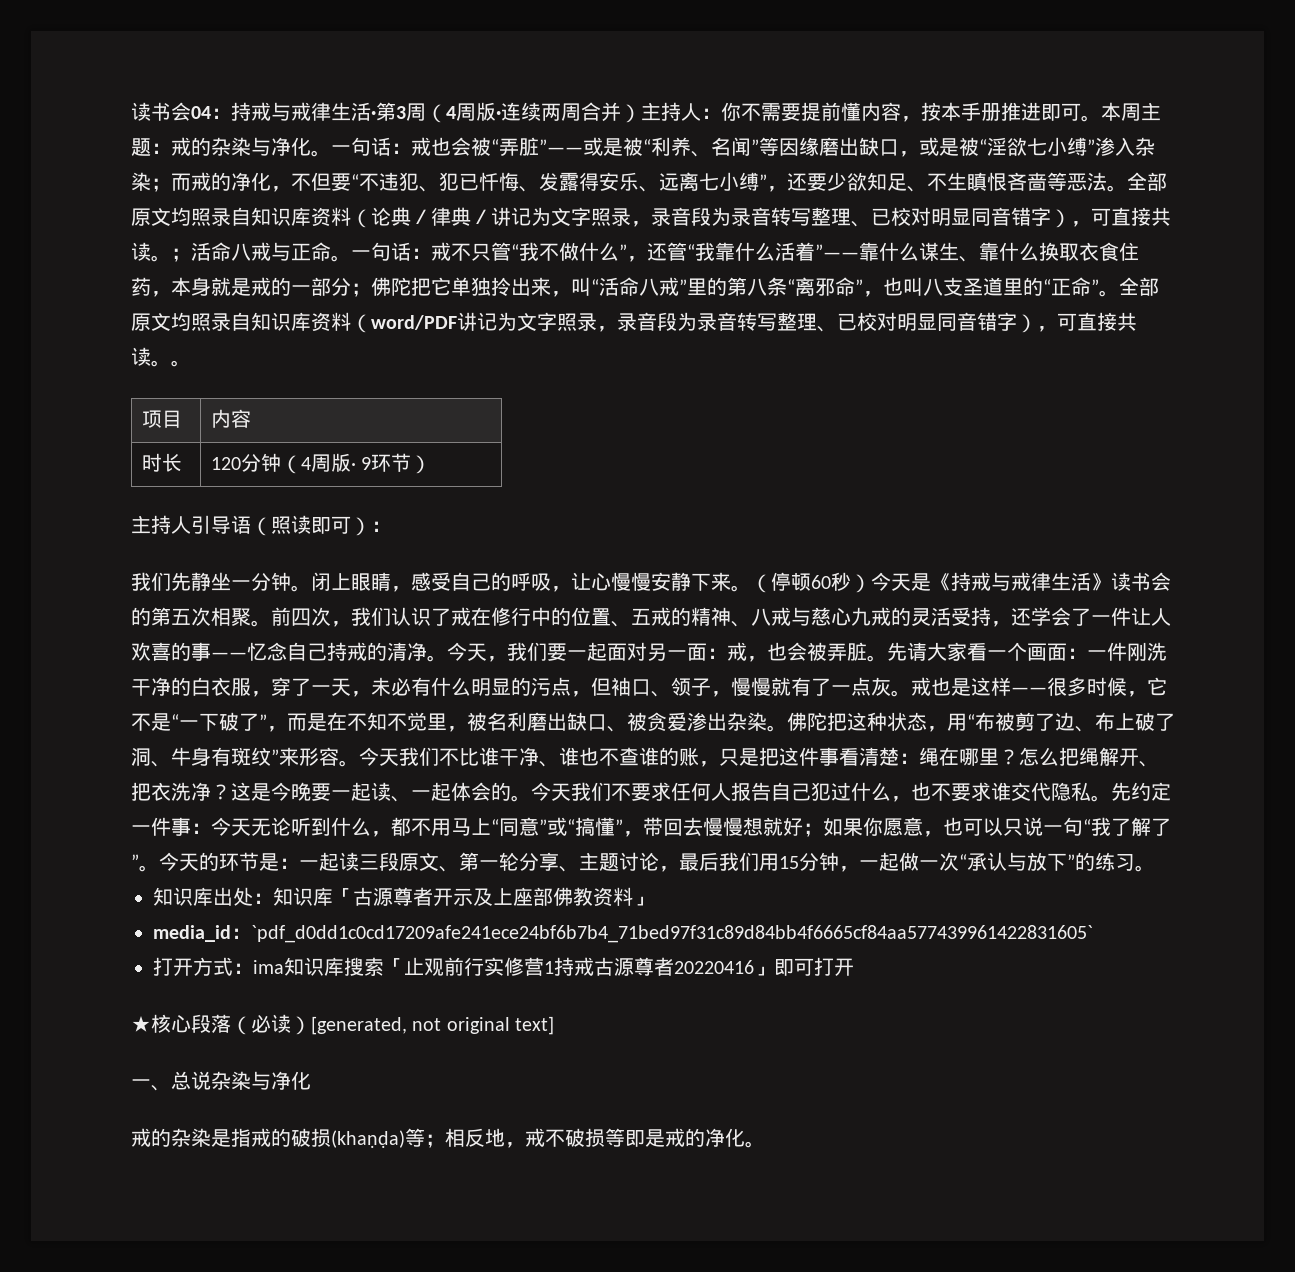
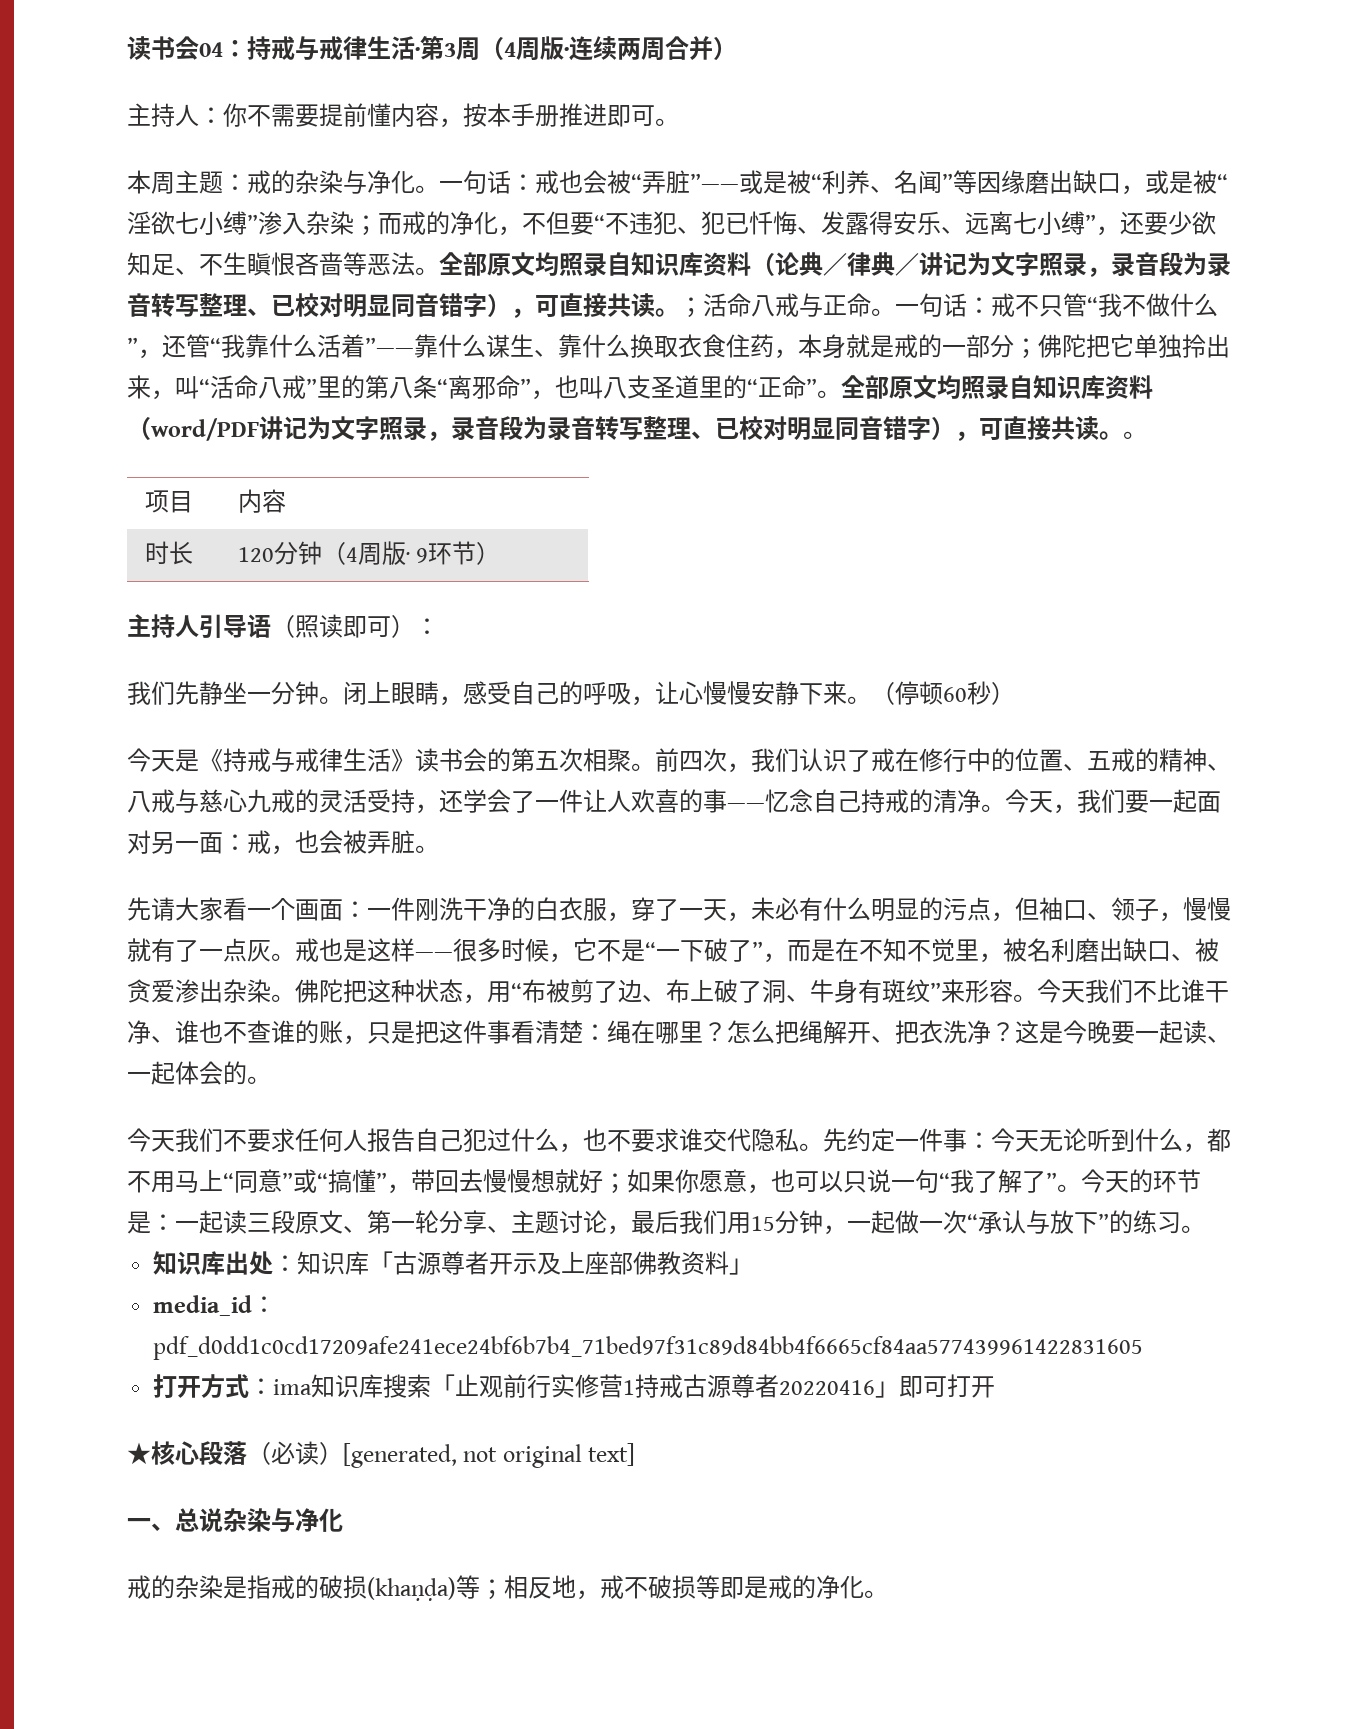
- 读书会04：持戒与戒律生活·第3周（4周版·连续两周合并）主持人：你不需要提前懂内容，按本手册推进即可。本周主题：戒的杂染与净化。
+ 读书会04：持戒与戒律生活·第3周（4周版·连续两周合并）
+ 主持人：你不需要提前懂内容，按本手册推进即可。
+ 本周主题：戒的杂染与净化。
- （停顿60秒）今天是《持戒与戒律生活》读书会的第五次相聚。
+ （停顿60秒）
+ 今天是《持戒与戒律生活》读书会的第五次相聚。
- 今天，我们要一起面对另一面：戒，也会被弄脏。先请大家看一个画面：一件刚洗干净的白衣服，穿了一天，未必有什么明显的污点，但袖口、领子，慢慢就有了一点灰。
+ 今天，我们要一起面对另一面：戒，也会被弄脏。
+ 先请大家看一个画面：一件刚洗干净的白衣服，穿了一天，未必有什么明显的污点，但袖口、领子，慢慢就有了一点灰。
- 这是今晚要一起读、一起体会的。今天我们不要求任何人报告自己犯过什么，也不要求谁交代隐私。
+ 这是今晚要一起读、一起体会的。
+ 今天我们不要求任何人报告自己犯过什么，也不要求谁交代隐私。
- media_id：`pdf_d0dd1c0cd17209afe241ece24bf6b7b4_71bed97f31c89d84bb4f6665cf84aa577439961422831605`
+ media_id：pdf_d0dd1c0cd17209afe241ece24bf6b7b4_71bed97f31c89d84bb4f6665cf84aa577439961422831605

